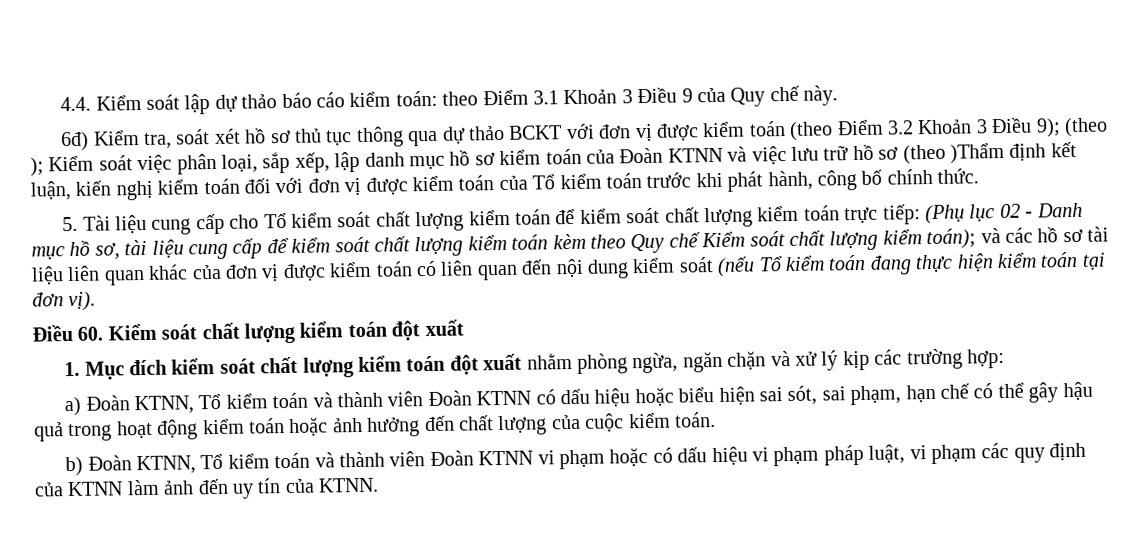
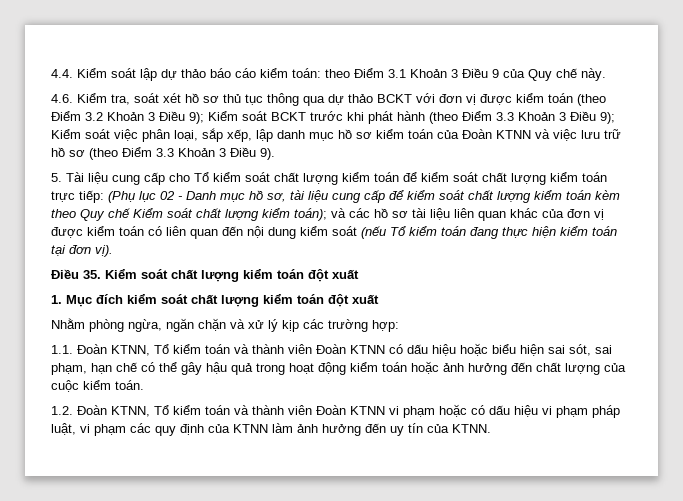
- 6đ) Kiểm tra, soát xét hồ sơ thủ tục thông qua dự thảo BCKT với đơn vị được kiểm toán (theo Điểm 3.2 Khoản 3 Điều 9); (theo ); Kiểm soát việc phân loại, sắp xếp, lập danh mục hồ sơ kiểm toán của Đoàn KTNN và việc lưu trữ hồ sơ (theo )Thẩm định kết luận, kiến nghị kiểm toán đối với đơn vị được kiểm toán của Tổ kiểm toán trước khi phát hành, công bố chính thức.
+ 4.6. Kiểm tra, soát xét hồ sơ thủ tục thông qua dự thảo BCKT với đơn vị được kiểm toán (theo Điểm 3.2 Khoản 3 Điều 9); Kiểm soát BCKT trước khi phát hành (theo Điểm 3.3 Khoản 3 Điều 9); Kiểm soát việc phân loại, sắp xếp, lập danh mục hồ sơ kiểm toán của Đoàn KTNN và việc lưu trữ hồ sơ (theo Điểm 3.3 Khoản 3 Điều 9).
- Điều 60. Kiểm soát chất lượng kiểm toán đột xuất
+ Điều 35. Kiểm soát chất lượng kiểm toán đột xuất
- 1. Mục đích kiểm soát chất lượng kiểm toán đột xuất nhằm phòng ngừa, ngăn chặn và xử lý kịp các trường hợp:
+ 1. Mục đích kiểm soát chất lượng kiểm toán đột xuất
+ Nhằm phòng ngừa, ngăn chặn và xử lý kịp các trường hợp:
- a) Đoàn KTNN, Tổ kiểm toán và thành viên Đoàn KTNN có dấu hiệu hoặc biểu hiện sai sót, sai phạm, hạn chế có thể gây hậu quả trong hoạt động kiểm toán hoặc ảnh hưởng đến chất lượng của cuộc kiểm toán.
+ 1.1. Đoàn KTNN, Tổ kiểm toán và thành viên Đoàn KTNN có dấu hiệu hoặc biểu hiện sai sót, sai phạm, hạn chế có thể gây hậu quả trong hoạt động kiểm toán hoặc ảnh hưởng đến chất lượng của cuộc kiểm toán.
- b) Đoàn KTNN, Tổ kiểm toán và thành viên Đoàn KTNN vi phạm hoặc có dấu hiệu vi phạm pháp luật, vi phạm các quy định của KTNN làm ảnh đến uy tín của KTNN.
+ 1.2. Đoàn KTNN, Tổ kiểm toán và thành viên Đoàn KTNN vi phạm hoặc có dấu hiệu vi phạm pháp luật, vi phạm các quy định của KTNN làm ảnh hưởng đến uy tín của KTNN.

